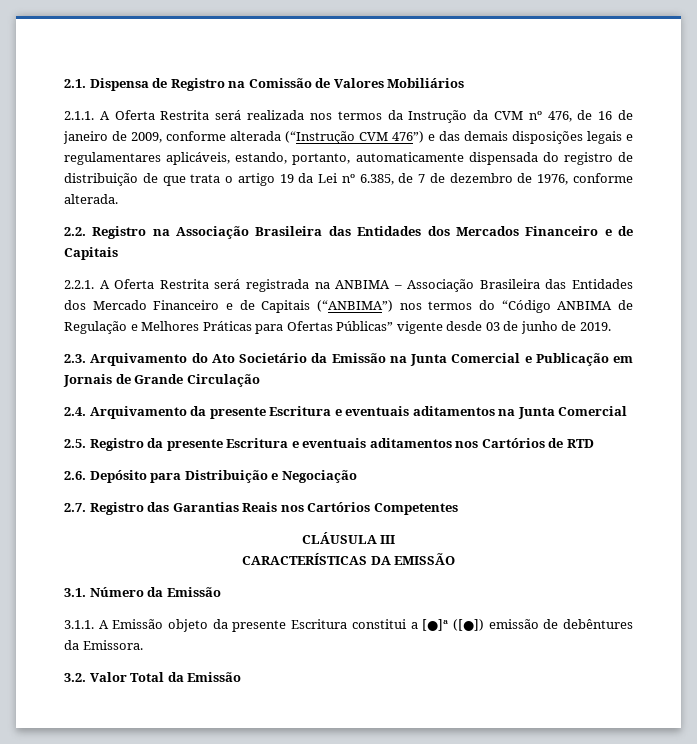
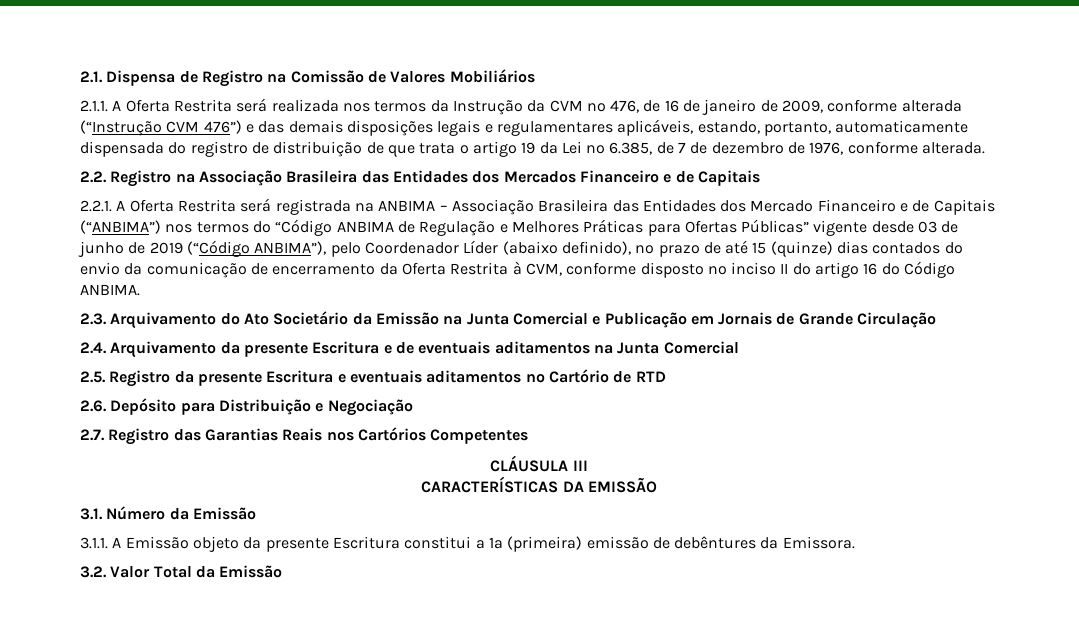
- 2.2.1. A Oferta Restrita será registrada na ANBIMA – Associação Brasileira das Entidades dos Mercado Financeiro e de Capitais (“ANBIMA”) nos termos do “Código ANBIMA de Regulação e Melhores Práticas para Ofertas Públicas” vigente desde 03 de junho de 2019.
+ 2.2.1. A Oferta Restrita será registrada na ANBIMA – Associação Brasileira das Entidades dos Mercado Financeiro e de Capitais (“ANBIMA”) nos termos do “Código ANBIMA de Regulação e Melhores Práticas para Ofertas Públicas” vigente desde 03 de junho de 2019 (“Código ANBIMA”), pelo Coordenador Líder (abaixo definido), no prazo de até 15 (quinze) dias contados do envio da comunicação de encerramento da Oferta Restrita à CVM, conforme disposto no inciso II do artigo 16 do Código ANBIMA.
- 2.4. Arquivamento da presente Escritura e eventuais aditamentos na Junta Comercial
+ 2.4. Arquivamento da presente Escritura e de eventuais aditamentos na Junta Comercial
- 2.5. Registro da presente Escritura e eventuais aditamentos nos Cartórios de RTD
+ 2.5. Registro da presente Escritura e eventuais aditamentos no Cartório de RTD
- 3.1.1. A Emissão objeto da presente Escritura constitui a [●]ª ([●]) emissão de debêntures da Emissora.
+ 3.1.1. A Emissão objeto da presente Escritura constitui a 1ª (primeira) emissão de debêntures da Emissora.

